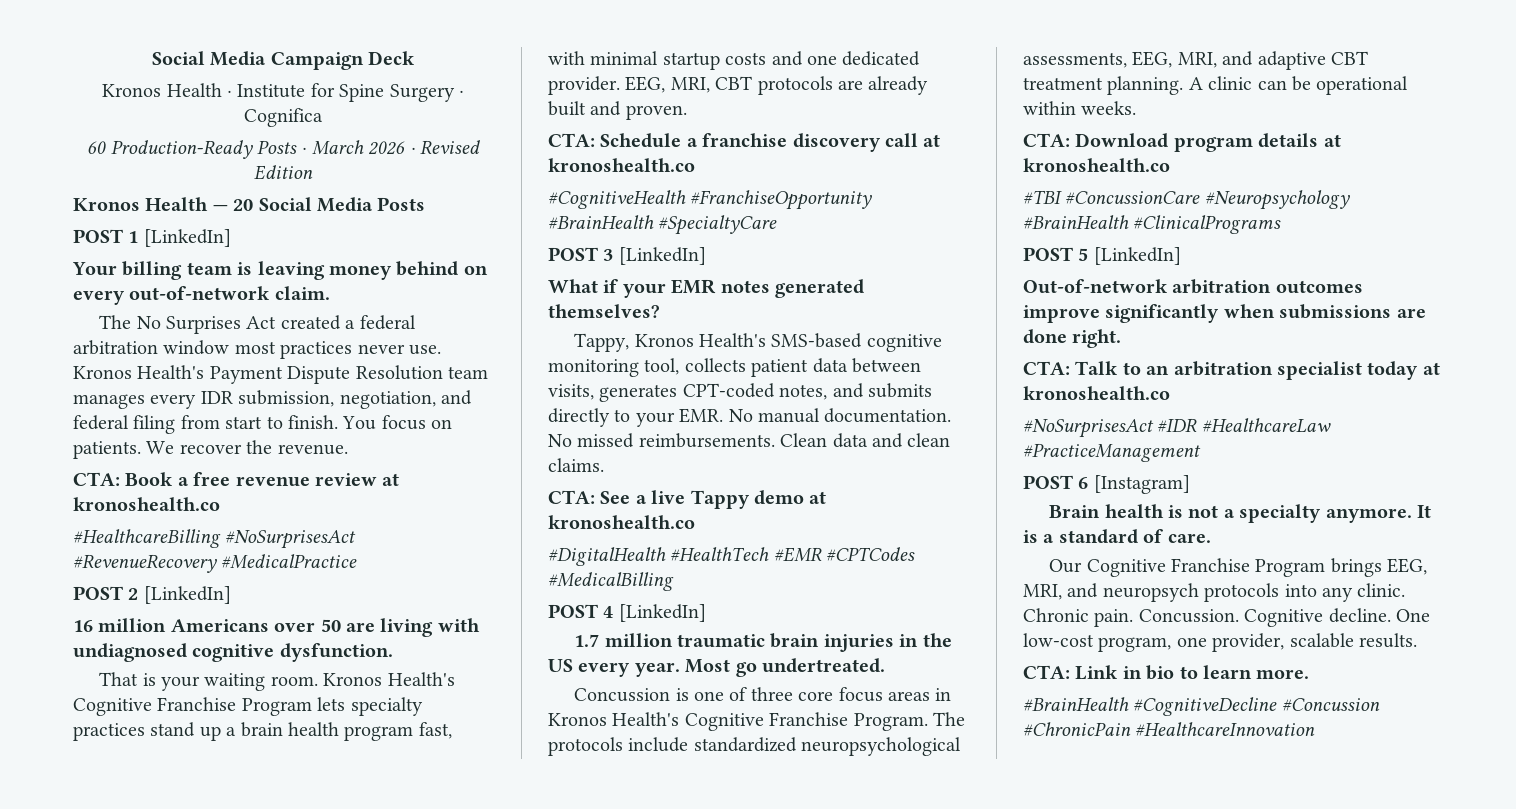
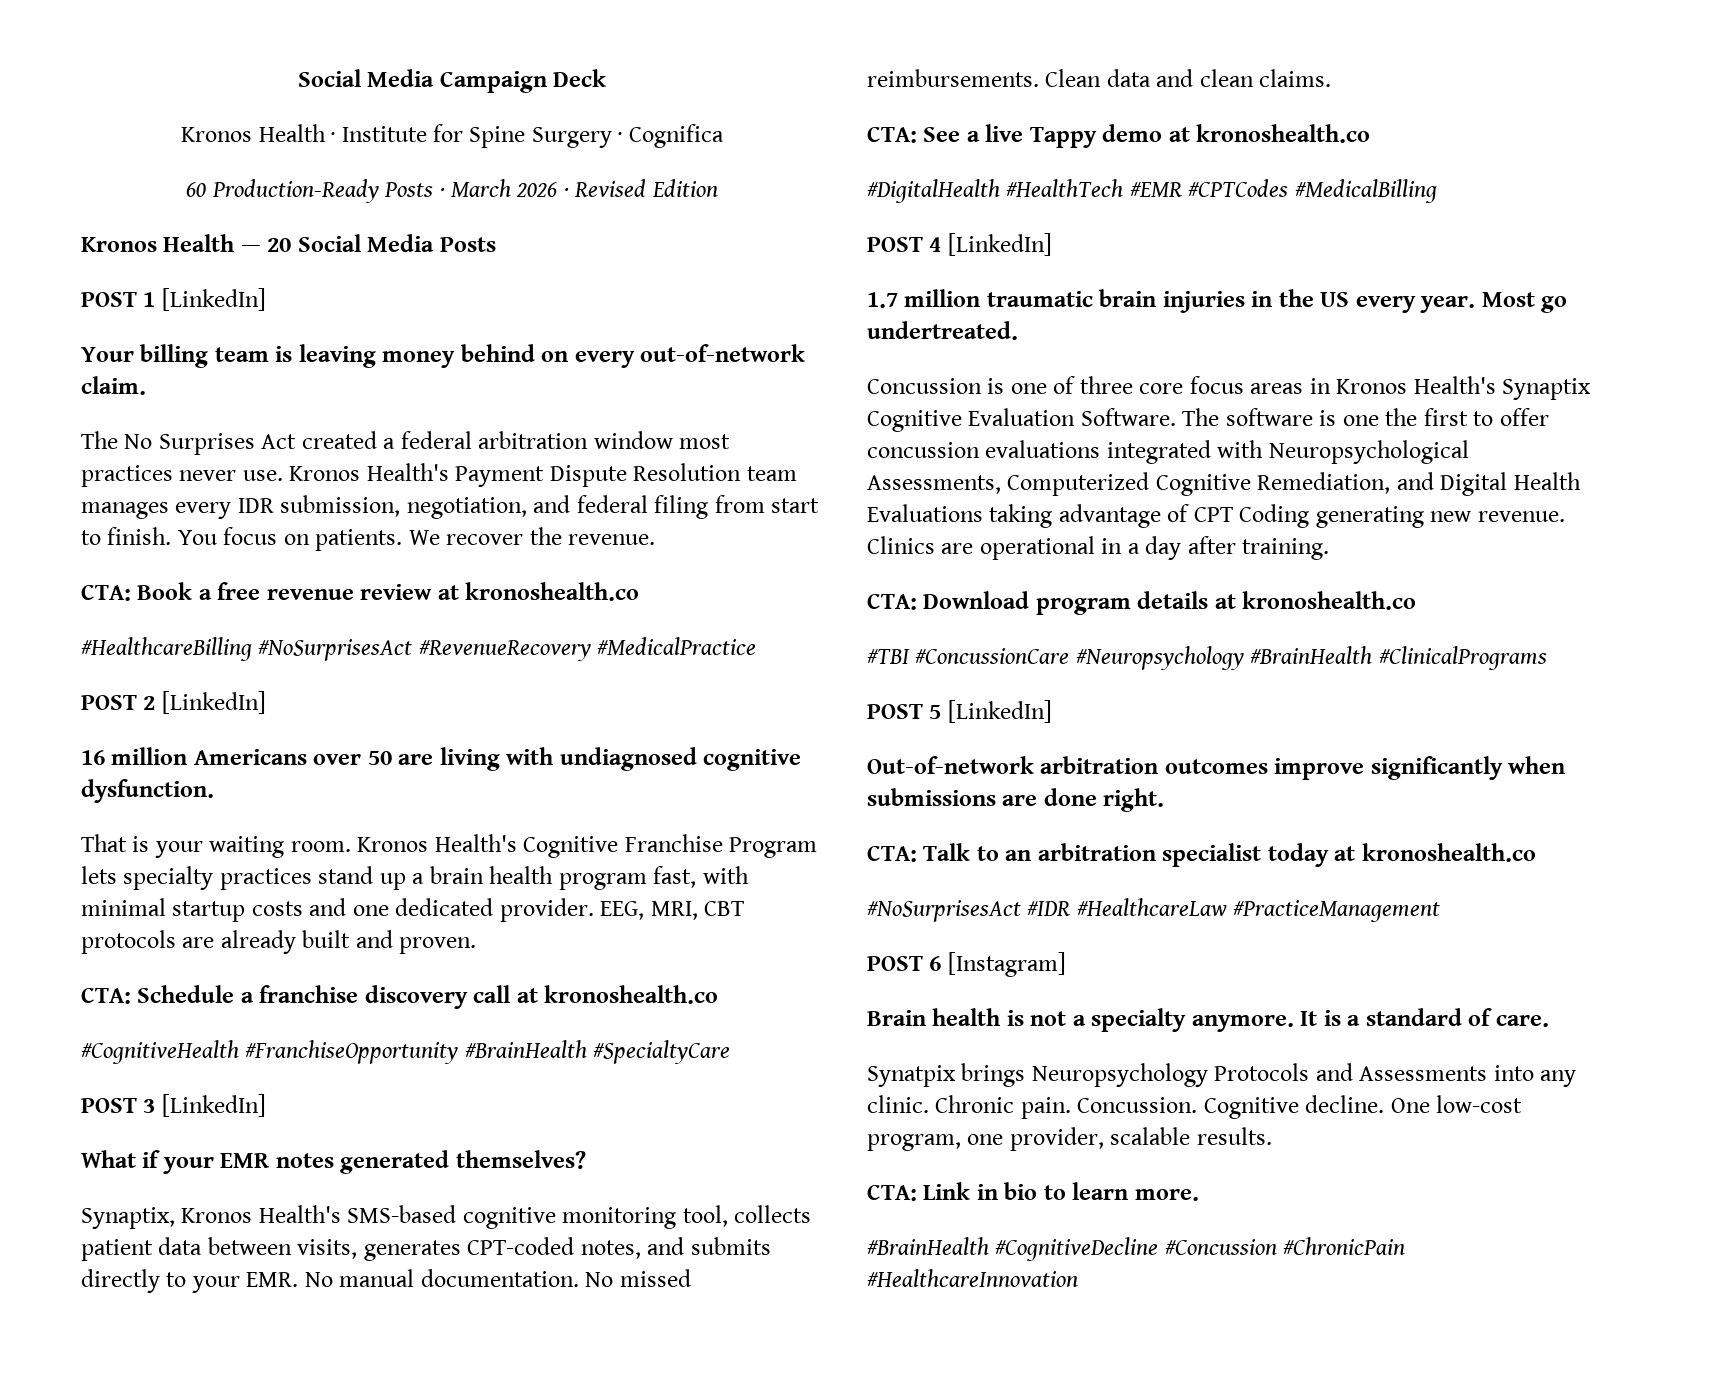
- Tappy, Kronos Health's SMS-based cognitive monitoring tool, collects patient data between visits, generates CPT-coded notes, and submits directly to your EMR. No manual documentation.
+ Synaptix, Kronos Health's SMS-based cognitive monitoring tool, collects patient data between visits, generates CPT-coded notes, and submits directly to your EMR. No manual documentation.
- Concussion is one of three core focus areas in Kronos Health's Cognitive Franchise Program. The protocols include standardized neuropsychological assessments, EEG, MRI, and adaptive CBT treatment planning. A clinic can be operational within weeks.
+ Concussion is one of three core focus areas in Kronos Health's Synaptix Cognitive Evaluation Software. The software is one the first to offer concussion evaluations integrated with Neuropsychological Assessments, Computerized Cognitive Remediation, and Digital Health Evaluations taking advantage of CPT Coding generating new revenue. Clinics are operational in a day after training.
- Our Cognitive Franchise Program brings EEG, MRI, and neuropsych protocols into any clinic.
+ Synatpix brings Neuropsychology Protocols and Assessments into any clinic.

